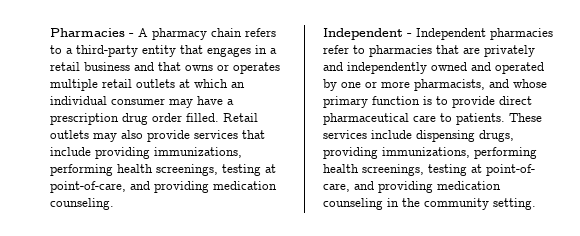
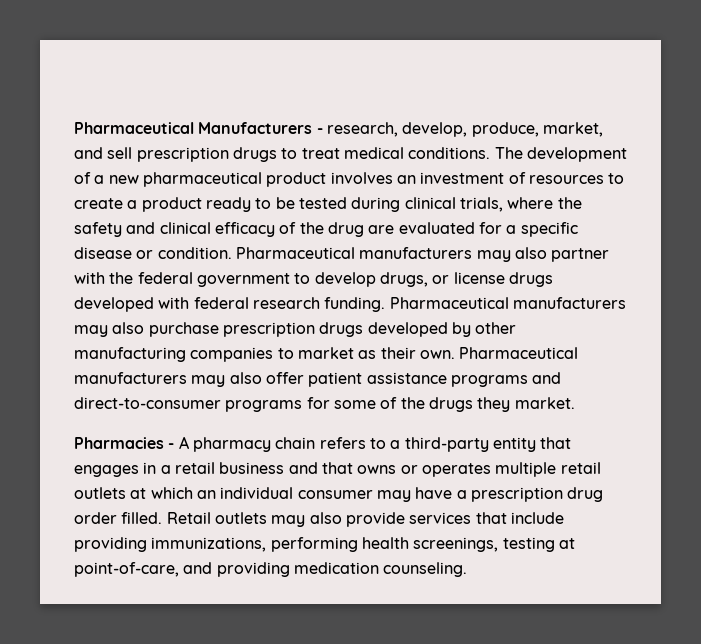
+ Pharmaceutical Manufacturers - research, develop, produce, market, and sell prescription drugs to treat medical conditions. The development of a new pharmaceutical product involves an investment of resources to create a product ready to be tested during clinical trials, where the safety and clinical efficacy of the drug are evaluated for a specific disease or condition. Pharmaceutical manufacturers may also partner with the federal government to develop drugs, or license drugs developed with federal research funding. Pharmaceutical manufacturers may also purchase prescription drugs developed by other manufacturing companies to market as their own. Pharmaceutical manufacturers may also offer patient assistance programs and direct-to-consumer programs for some of the drugs they market.
- Independent - Independent pharmacies refer to pharmacies that are privately and independently owned and operated by one or more pharmacists, and whose primary function is to provide direct pharmaceutical care to patients. These services include dispensing drugs, providing immunizations, performing health screenings, testing at point-of- care, and providing medication counseling in the community setting.

